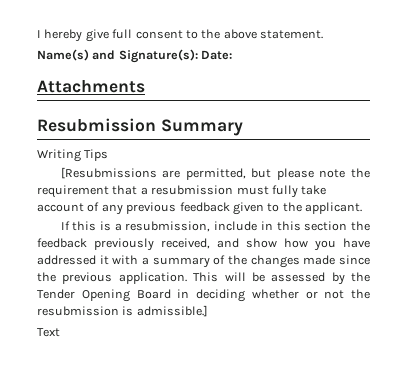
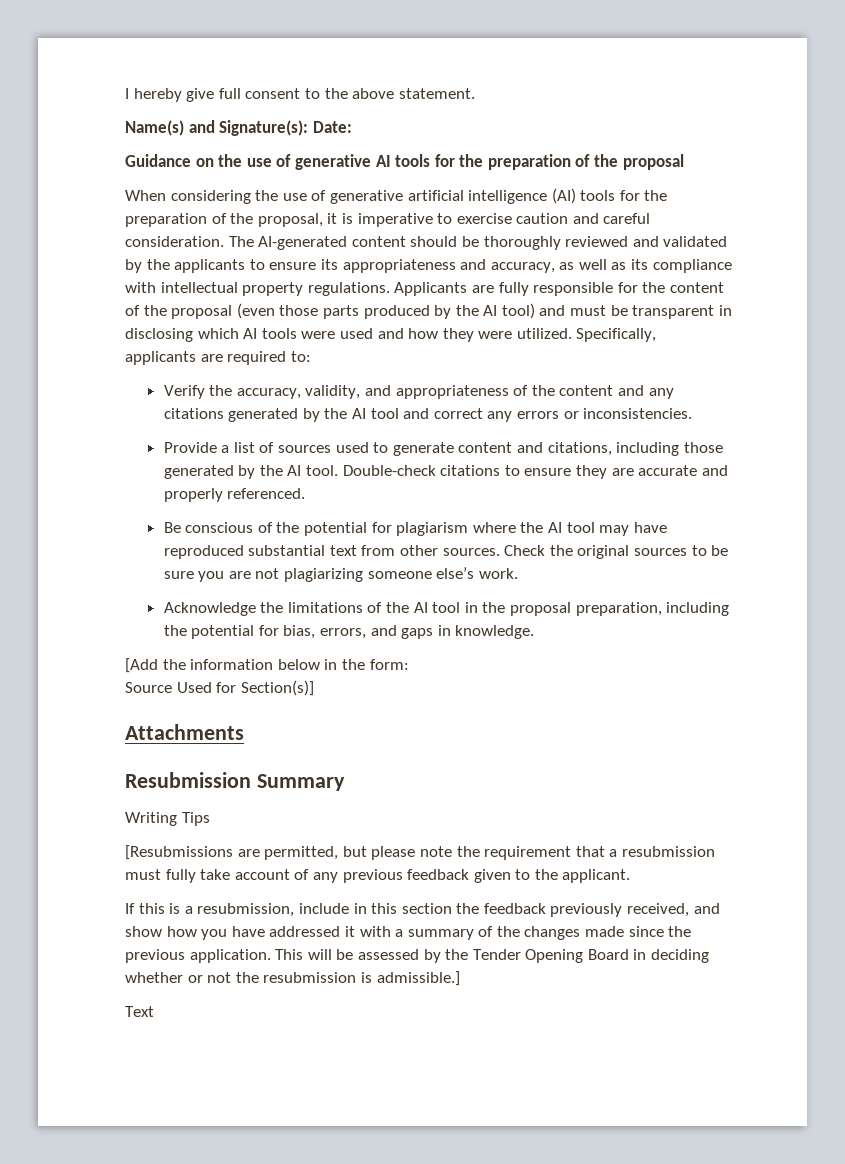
+ Guidance on the use of generative AI tools for the preparation of the proposal
+ When considering the use of generative artificial intelligence (AI) tools for the preparation of the proposal, it is imperative to exercise caution and careful consideration. The AI-generated content should be thoroughly reviewed and validated by the applicants to ensure its appropriateness and accuracy, as well as its compliance with intellectual property regulations. Applicants are fully responsible for the content of the proposal (even those parts produced by the AI tool) and must be transparent in disclosing which AI tools were used and how they were utilized. Specifically, applicants are required to:
+ Verify the accuracy, validity, and appropriateness of the content and any citations generated by the AI tool and correct any errors or inconsistencies.
+ Provide a list of sources used to generate content and citations, including those generated by the AI tool. Double-check citations to ensure they are accurate and properly referenced.
+ Be conscious of the potential for plagiarism where the AI tool may have reproduced substantial text from other sources. Check the original sources to be sure you are not plagiarizing someone else’s work.
+ Acknowledge the limitations of the AI tool in the proposal preparation, including the potential for bias, errors, and gaps in knowledge.
+ [Add the information below in the form:
+ Source Used for Section(s)]

